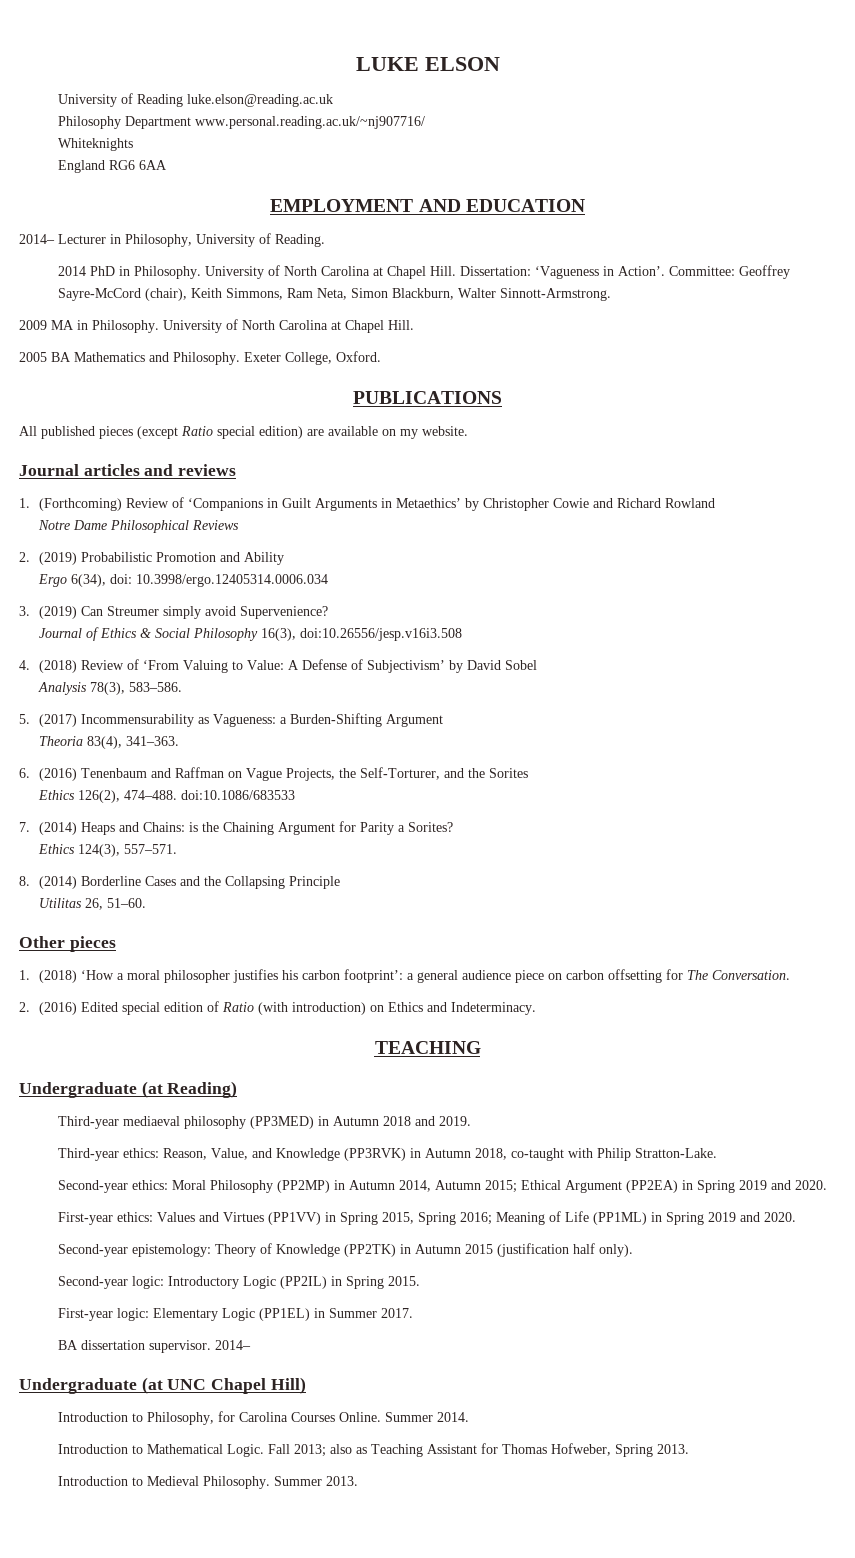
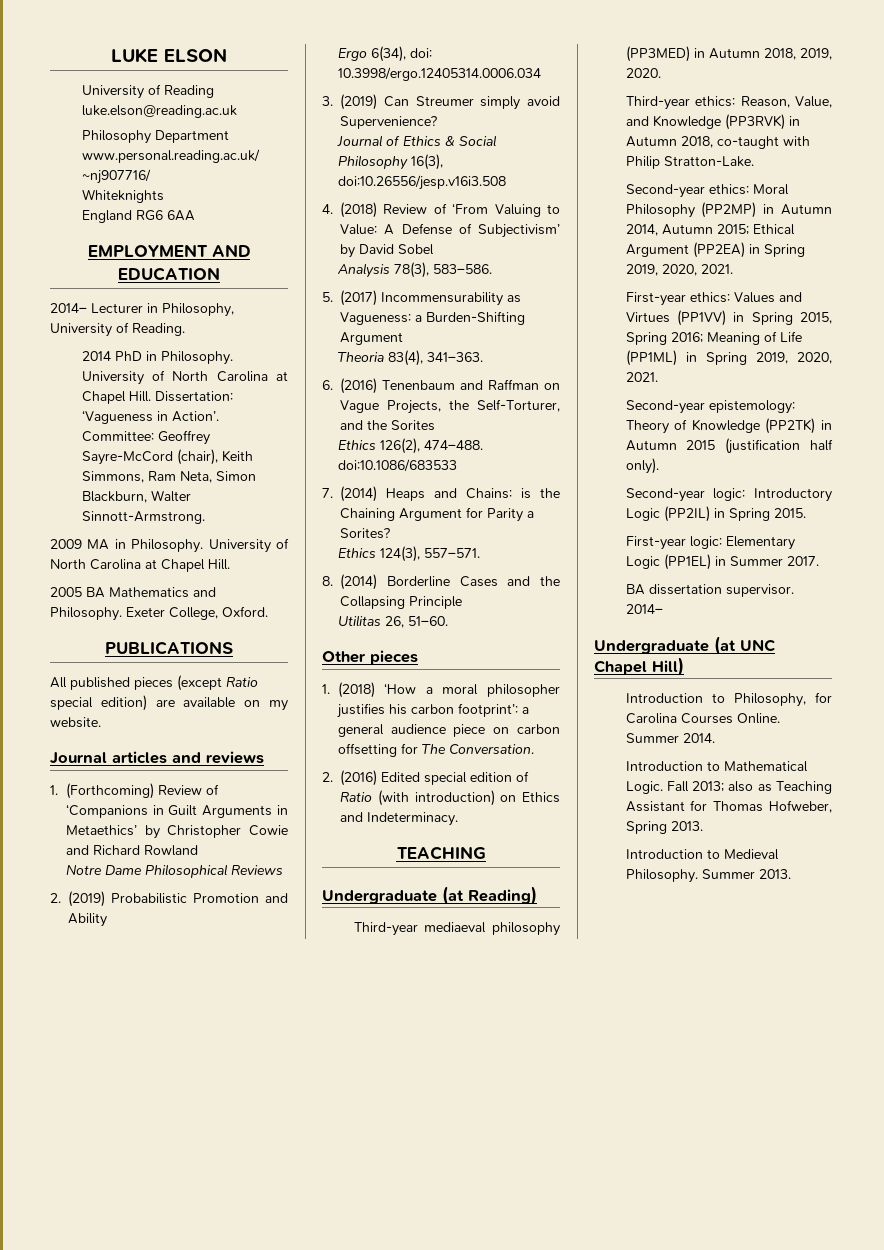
- Third-year mediaeval philosophy (PP3MED) in Autumn 2018 and 2019.
+ Third-year mediaeval philosophy (PP3MED) in Autumn 2018, 2019, 2020.
- Second-year ethics: Moral Philosophy (PP2MP) in Autumn 2014, Autumn 2015; Ethical Argument (PP2EA) in Spring 2019 and 2020.
+ Second-year ethics: Moral Philosophy (PP2MP) in Autumn 2014, Autumn 2015; Ethical Argument (PP2EA) in Spring 2019, 2020, 2021.
- First-year ethics: Values and Virtues (PP1VV) in Spring 2015, Spring 2016; Meaning of Life (PP1ML) in Spring 2019 and 2020.
+ First-year ethics: Values and Virtues (PP1VV) in Spring 2015, Spring 2016; Meaning of Life (PP1ML) in Spring 2019, 2020, 2021.

